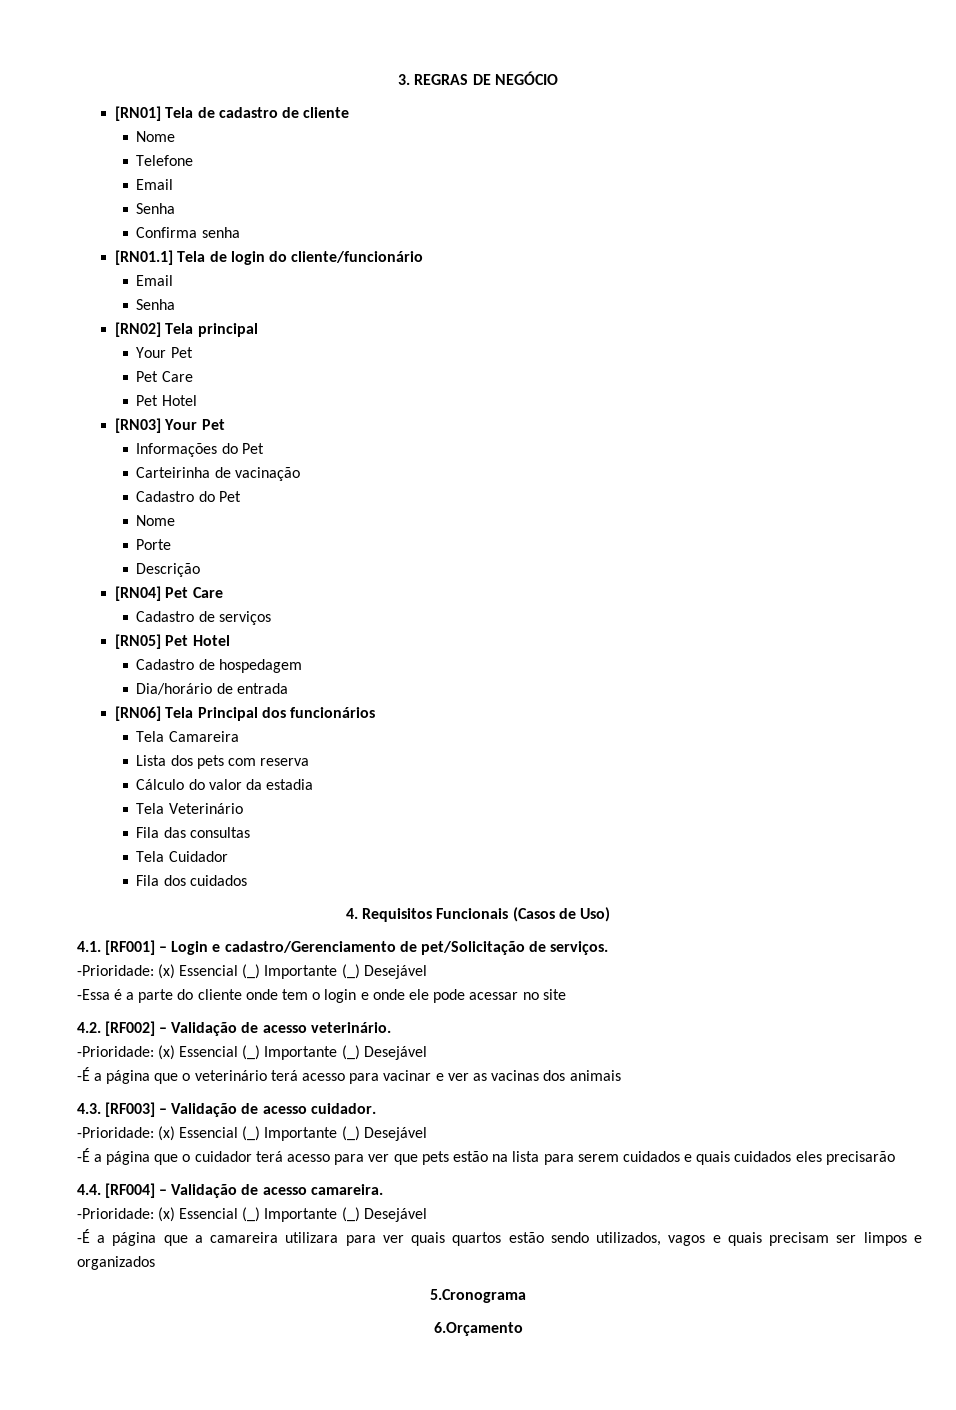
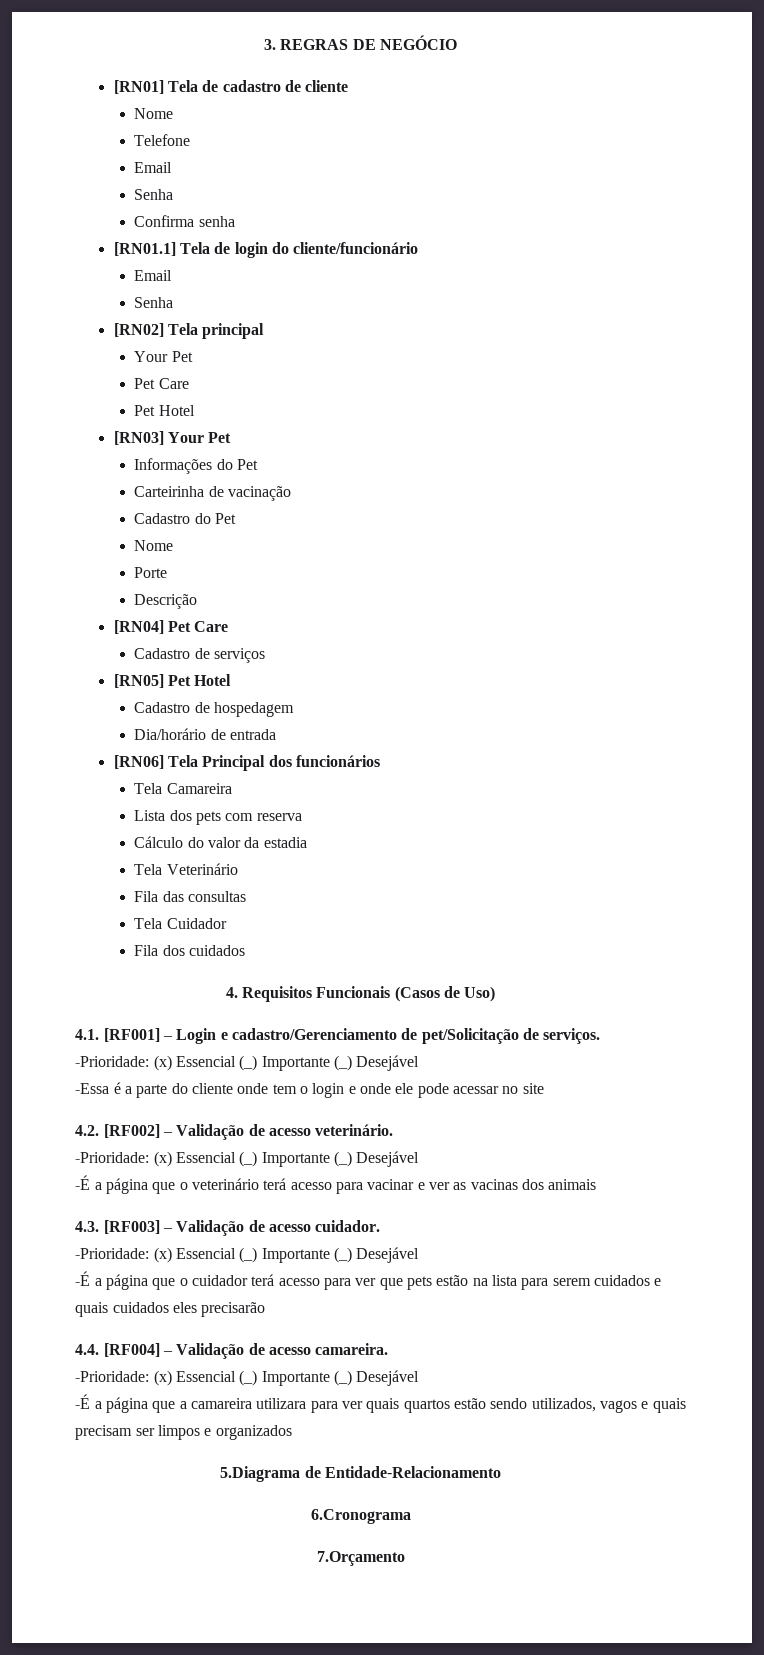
- 5.Cronograma
- 6.Orçamento
+ 5.Diagrama de Entidade-Relacionamento
+ 6.Cronograma
+ 7.Orçamento

